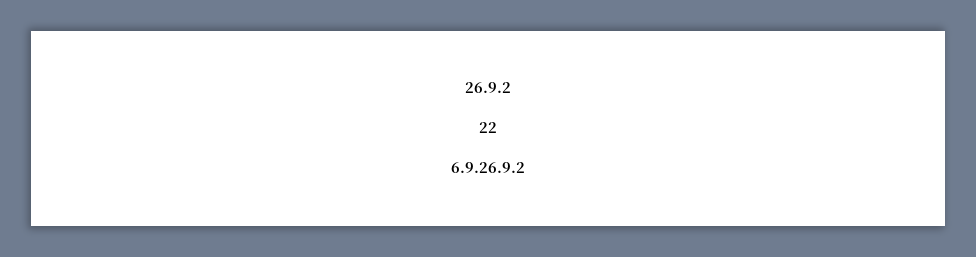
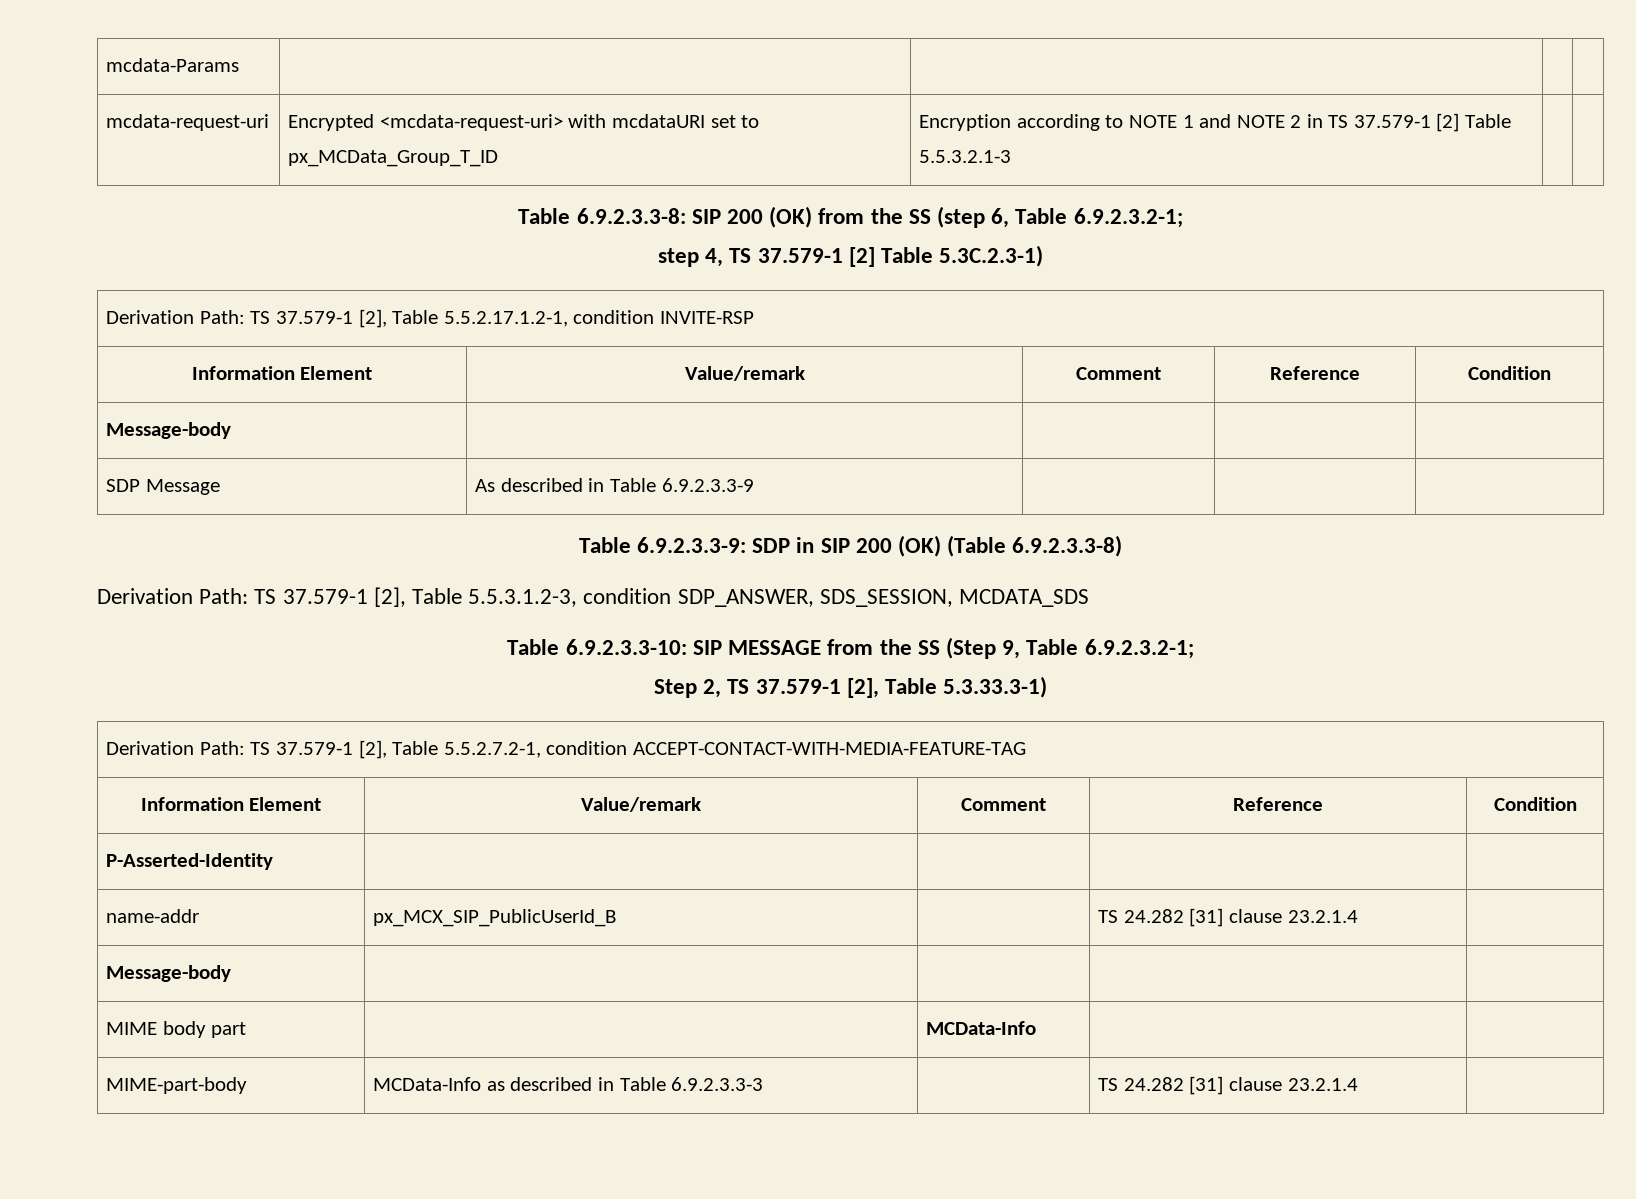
- 26.9.2
- 22
- 6.9.26.9.2
+ mcdata-Params | | | |
+ mcdata-request-uri | Encrypted <mcdata-request-uri> with mcdataURI set to px_MCData_Group_T_ID | Encryption according to NOTE 1 and NOTE 2 in TS 37.579-1 [2] Table 5.5.3.2.1-3 | |
+ Table 6.9.2.3.3-8: SIP 200 (OK) from the SS (step 6, Table 6.9.2.3.2-1;
+ step 4, TS 37.579-1 [2] Table 5.3C.2.3-1)
+ Derivation Path: TS 37.579-1 [2], Table 5.5.2.17.1.2-1, condition INVITE-RSP
+ Information Element | Value/remark | Comment | Reference | Condition
+ Message-body | | | |
+ SDP Message | As described in Table 6.9.2.3.3-9 | | |
+ Table 6.9.2.3.3-9: SDP in SIP 200 (OK) (Table 6.9.2.3.3-8)
+ Derivation Path: TS 37.579-1 [2], Table 5.5.3.1.2-3, condition SDP_ANSWER, SDS_SESSION, MCDATA_SDS
+ Table 6.9.2.3.3-10: SIP MESSAGE from the SS (Step 9, Table 6.9.2.3.2-1;
+ Step 2, TS 37.579-1 [2], Table 5.3.33.3-1)
+ Derivation Path: TS 37.579-1 [2], Table 5.5.2.7.2-1, condition ACCEPT-CONTACT-WITH-MEDIA-FEATURE-TAG
+ Information Element | Value/remark | Comment | Reference | Condition
+ P-Asserted-Identity | | | |
+ name-addr | px_MCX_SIP_PublicUserId_B | | TS 24.282 [31] clause 23.2.1.4 |
+ Message-body | | | |
+ MIME body part | | MCData-Info | |
+ MIME-part-body | MCData-Info as described in Table 6.9.2.3.3-3 | | TS 24.282 [31] clause 23.2.1.4 |

